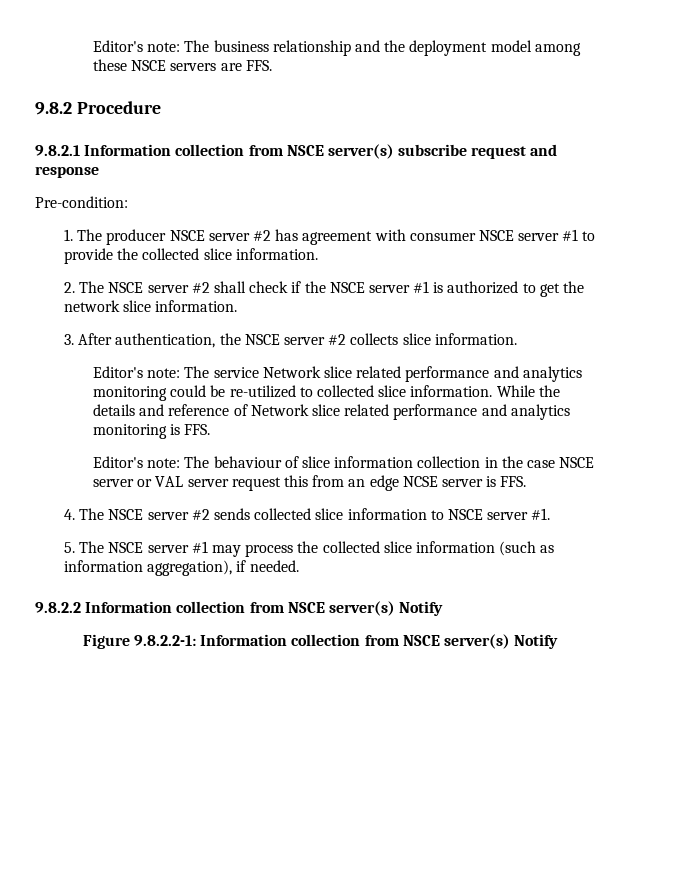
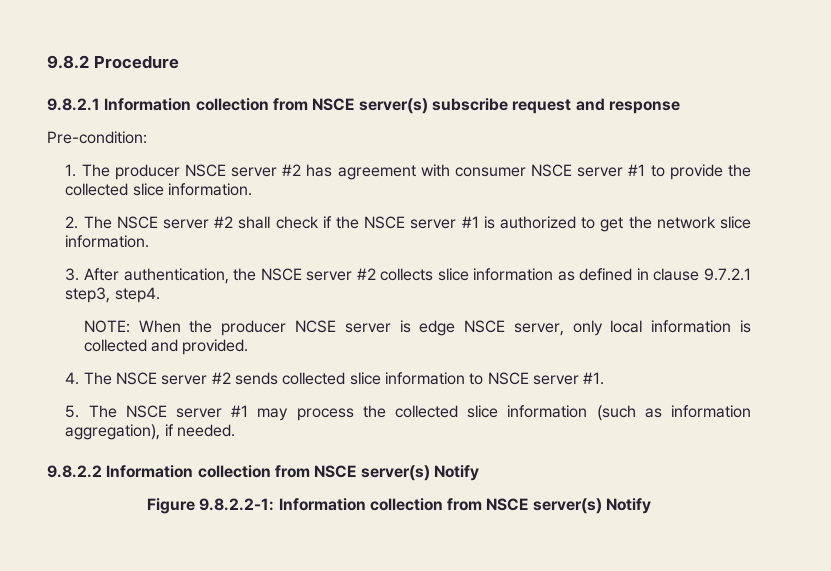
- Editor's note: The business relationship and the deployment model among these NSCE servers are FFS.
- 3. After authentication, the NSCE server #2 collects slice information.
- Editor's note: The service Network slice related performance and analytics monitoring could be re-utilized to collected slice information. While the details and reference of Network slice related performance and analytics monitoring is FFS.
- Editor's note: The behaviour of slice information collection in the case NSCE server or VAL server request this from an edge NCSE server is FFS.
+ 3. After authentication, the NSCE server #2 collects slice information as defined in clause 9.7.2.1 step3, step4.
+ NOTE: When the producer NCSE server is edge NSCE server, only local information is collected and provided.

